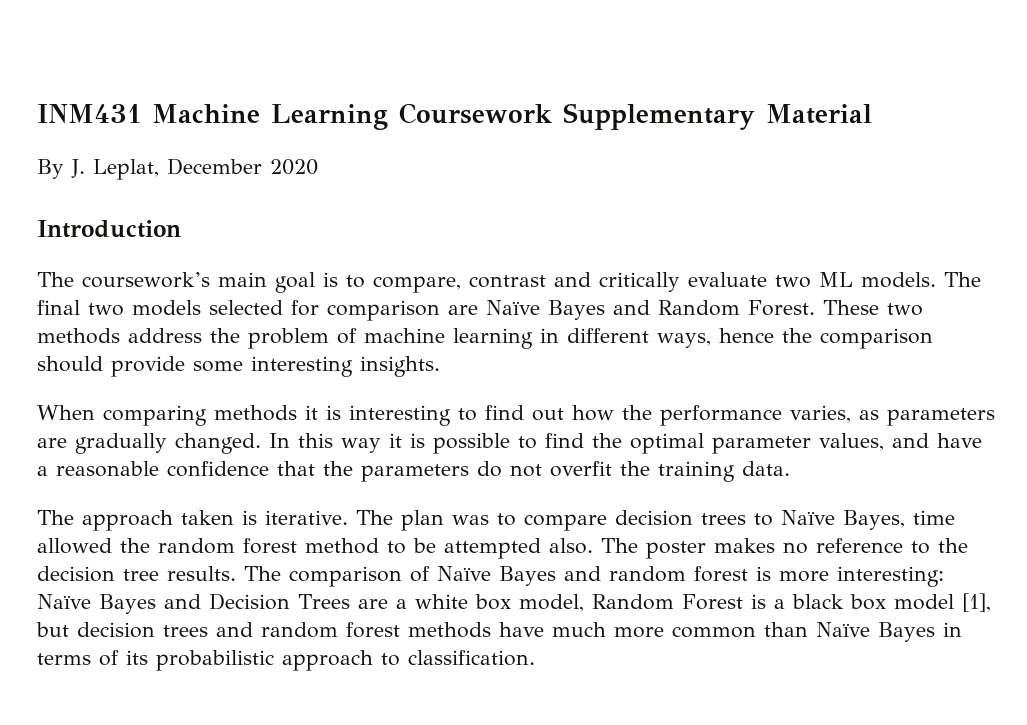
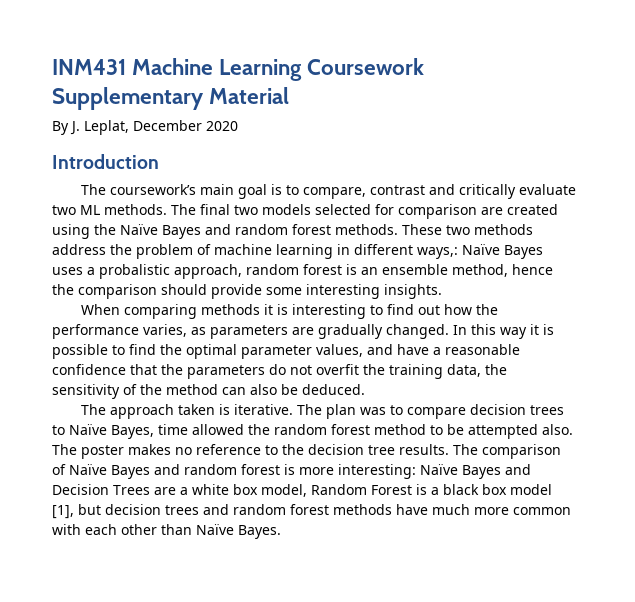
- The coursework’s main goal is to compare, contrast and critically evaluate two ML models.
+ The coursework’s main goal is to compare, contrast and critically evaluate two ML methods.
- The final two models selected for comparison are Naïve Bayes and Random Forest.
+ The final two models selected for comparison are created using the Naïve Bayes and random forest methods.
- These two methods address the problem of machine learning in different ways, hence the comparison should provide some interesting insights.
+ These two methods address the problem of machine learning in different ways,: Naïve Bayes uses a probalistic approach, random forest is an ensemble method, hence the comparison should provide some interesting insights.
- In this way it is possible to find the optimal parameter values, and have a reasonable confidence that the parameters do not overfit the training data.
+ In this way it is possible to find the optimal parameter values, and have a reasonable confidence that the parameters do not overfit the training data, the sensitivity of the method can also be deduced.
- The comparison of Naïve Bayes and random forest is more interesting: Naïve Bayes and Decision Trees are a white box model, Random Forest is a black box model [1], but decision trees and random forest methods have much more common than Naïve Bayes in terms of its probabilistic approach to classification.
+ The comparison of Naïve Bayes and random forest is more interesting: Naïve Bayes and Decision Trees are a white box model, Random Forest is a black box model [1], but decision trees and random forest methods have much more common with each other than Naïve Bayes.

